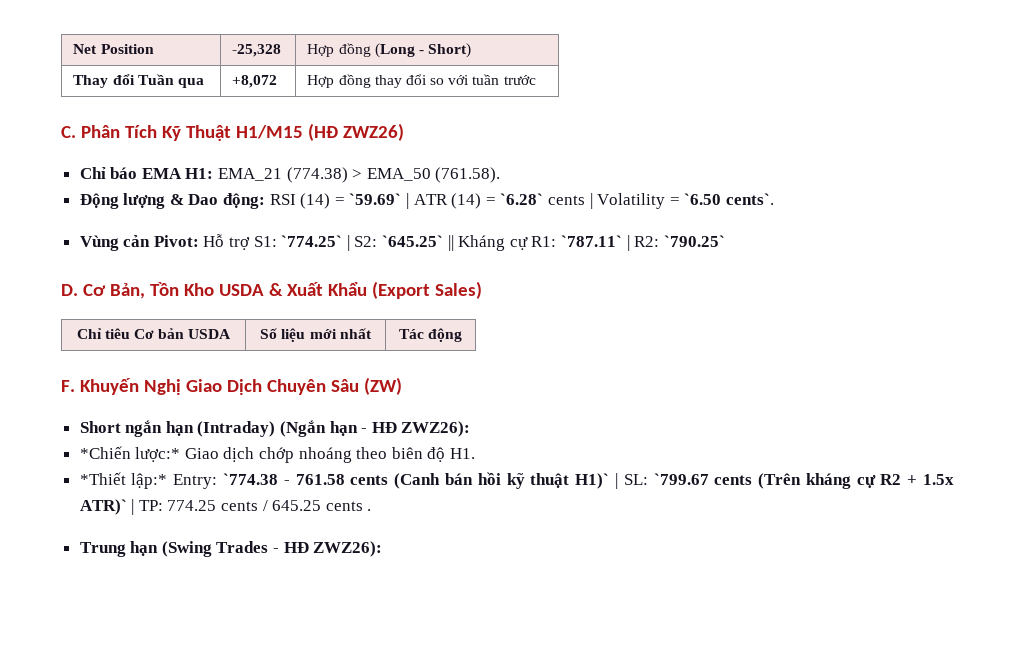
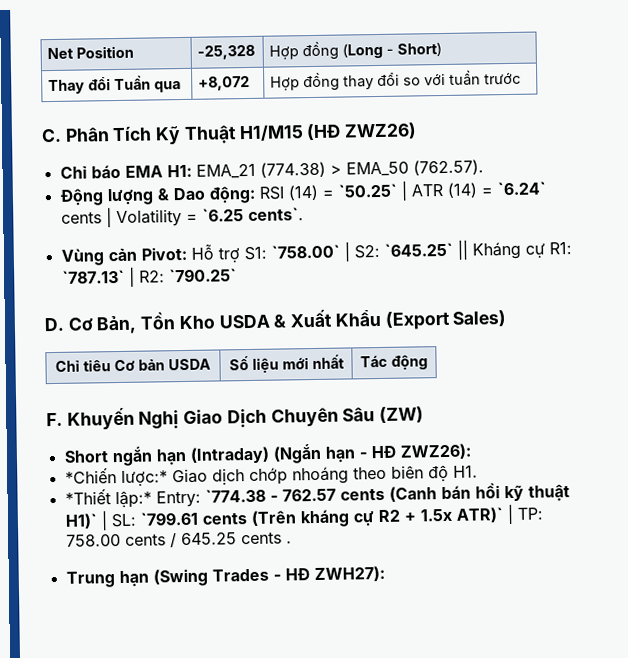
- Chỉ báo EMA H1: EMA_21 (774.38) > EMA_50 (761.58).
+ Chỉ báo EMA H1: EMA_21 (774.38) > EMA_50 (762.57).
- Động lượng & Dao động: RSI (14) = `59.69` | ATR (14) = `6.28` cents | Volatility = `6.50 cents`.
+ Động lượng & Dao động: RSI (14) = `50.25` | ATR (14) = `6.24` cents | Volatility = `6.25 cents`.
- Vùng cản Pivot: Hỗ trợ S1: `774.25` | S2: `645.25` || Kháng cự R1: `787.11` | R2: `790.25`
+ Vùng cản Pivot: Hỗ trợ S1: `758.00` | S2: `645.25` || Kháng cự R1: `787.13` | R2: `790.25`
- *Thiết lập:* Entry: `774.38 - 761.58 cents (Canh bán hồi kỹ thuật H1)` | SL: `799.67 cents (Trên kháng cự R2 + 1.5x ATR)` | TP: 774.25 cents / 645.25 cents .
+ *Thiết lập:* Entry: `774.38 - 762.57 cents (Canh bán hồi kỹ thuật H1)` | SL: `799.61 cents (Trên kháng cự R2 + 1.5x ATR)` | TP: 758.00 cents / 645.25 cents .
- Trung hạn (Swing Trades - HĐ ZWZ26):
+ Trung hạn (Swing Trades - HĐ ZWH27):

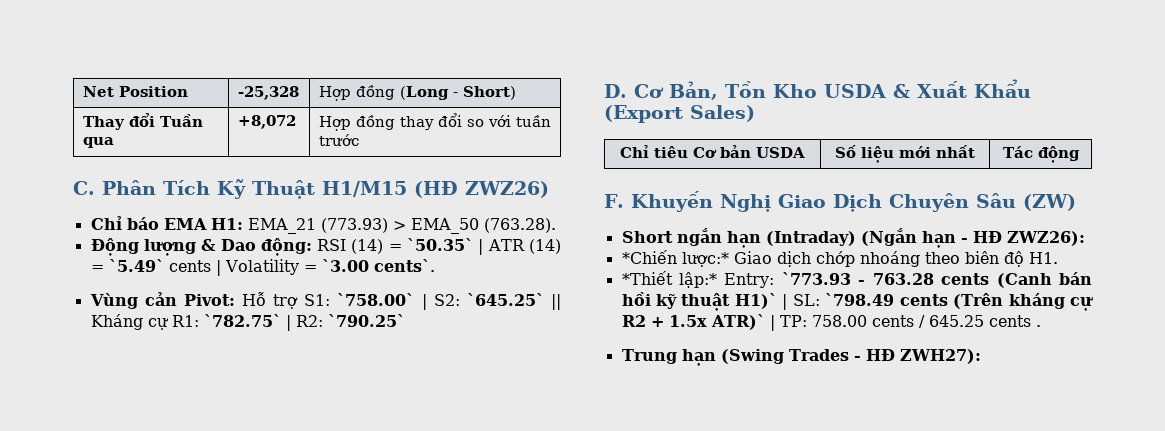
- Chỉ báo EMA H1: EMA_21 (774.38) > EMA_50 (762.57).
+ Chỉ báo EMA H1: EMA_21 (773.93) > EMA_50 (763.28).
- Động lượng & Dao động: RSI (14) = `50.25` | ATR (14) = `6.24` cents | Volatility = `6.25 cents`.
+ Động lượng & Dao động: RSI (14) = `50.35` | ATR (14) = `5.49` cents | Volatility = `3.00 cents`.
- Vùng cản Pivot: Hỗ trợ S1: `758.00` | S2: `645.25` || Kháng cự R1: `787.13` | R2: `790.25`
+ Vùng cản Pivot: Hỗ trợ S1: `758.00` | S2: `645.25` || Kháng cự R1: `782.75` | R2: `790.25`
- *Thiết lập:* Entry: `774.38 - 762.57 cents (Canh bán hồi kỹ thuật H1)` | SL: `799.61 cents (Trên kháng cự R2 + 1.5x ATR)` | TP: 758.00 cents / 645.25 cents .
+ *Thiết lập:* Entry: `773.93 - 763.28 cents (Canh bán hồi kỹ thuật H1)` | SL: `798.49 cents (Trên kháng cự R2 + 1.5x ATR)` | TP: 758.00 cents / 645.25 cents .

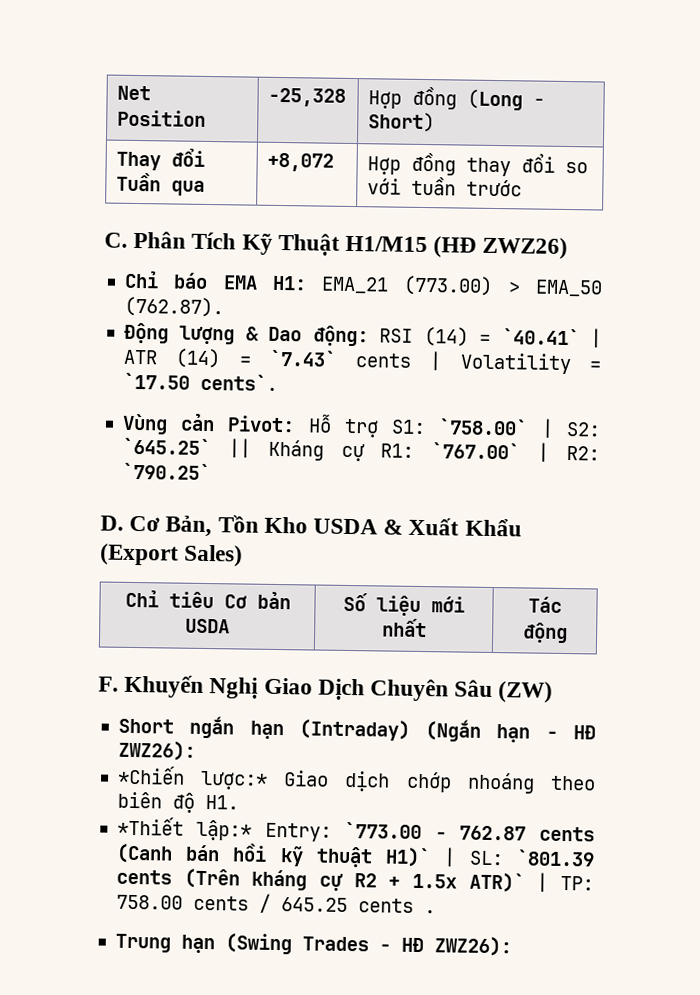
- Chỉ báo EMA H1: EMA_21 (773.93) > EMA_50 (763.28).
+ Chỉ báo EMA H1: EMA_21 (773.00) > EMA_50 (762.87).
- Động lượng & Dao động: RSI (14) = `50.35` | ATR (14) = `5.49` cents | Volatility = `3.00 cents`.
+ Động lượng & Dao động: RSI (14) = `40.41` | ATR (14) = `7.43` cents | Volatility = `17.50 cents`.
- Vùng cản Pivot: Hỗ trợ S1: `758.00` | S2: `645.25` || Kháng cự R1: `782.75` | R2: `790.25`
+ Vùng cản Pivot: Hỗ trợ S1: `758.00` | S2: `645.25` || Kháng cự R1: `767.00` | R2: `790.25`
- *Thiết lập:* Entry: `773.93 - 763.28 cents (Canh bán hồi kỹ thuật H1)` | SL: `798.49 cents (Trên kháng cự R2 + 1.5x ATR)` | TP: 758.00 cents / 645.25 cents .
+ *Thiết lập:* Entry: `773.00 - 762.87 cents (Canh bán hồi kỹ thuật H1)` | SL: `801.39 cents (Trên kháng cự R2 + 1.5x ATR)` | TP: 758.00 cents / 645.25 cents .
- Trung hạn (Swing Trades - HĐ ZWH27):
+ Trung hạn (Swing Trades - HĐ ZWZ26):

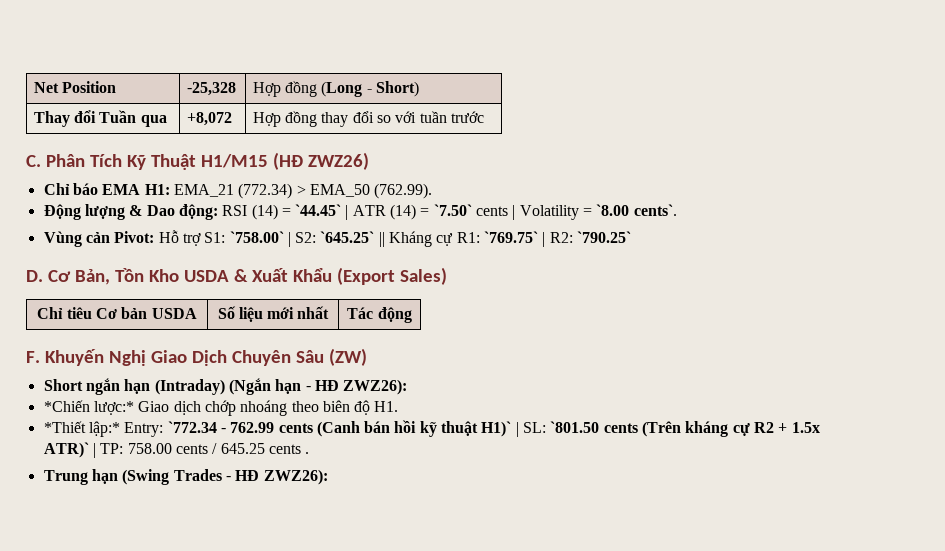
- Chỉ báo EMA H1: EMA_21 (773.00) > EMA_50 (762.87).
+ Chỉ báo EMA H1: EMA_21 (772.34) > EMA_50 (762.99).
- Động lượng & Dao động: RSI (14) = `40.41` | ATR (14) = `7.43` cents | Volatility = `17.50 cents`.
+ Động lượng & Dao động: RSI (14) = `44.45` | ATR (14) = `7.50` cents | Volatility = `8.00 cents`.
- Vùng cản Pivot: Hỗ trợ S1: `758.00` | S2: `645.25` || Kháng cự R1: `767.00` | R2: `790.25`
+ Vùng cản Pivot: Hỗ trợ S1: `758.00` | S2: `645.25` || Kháng cự R1: `769.75` | R2: `790.25`
- *Thiết lập:* Entry: `773.00 - 762.87 cents (Canh bán hồi kỹ thuật H1)` | SL: `801.39 cents (Trên kháng cự R2 + 1.5x ATR)` | TP: 758.00 cents / 645.25 cents .
+ *Thiết lập:* Entry: `772.34 - 762.99 cents (Canh bán hồi kỹ thuật H1)` | SL: `801.50 cents (Trên kháng cự R2 + 1.5x ATR)` | TP: 758.00 cents / 645.25 cents .

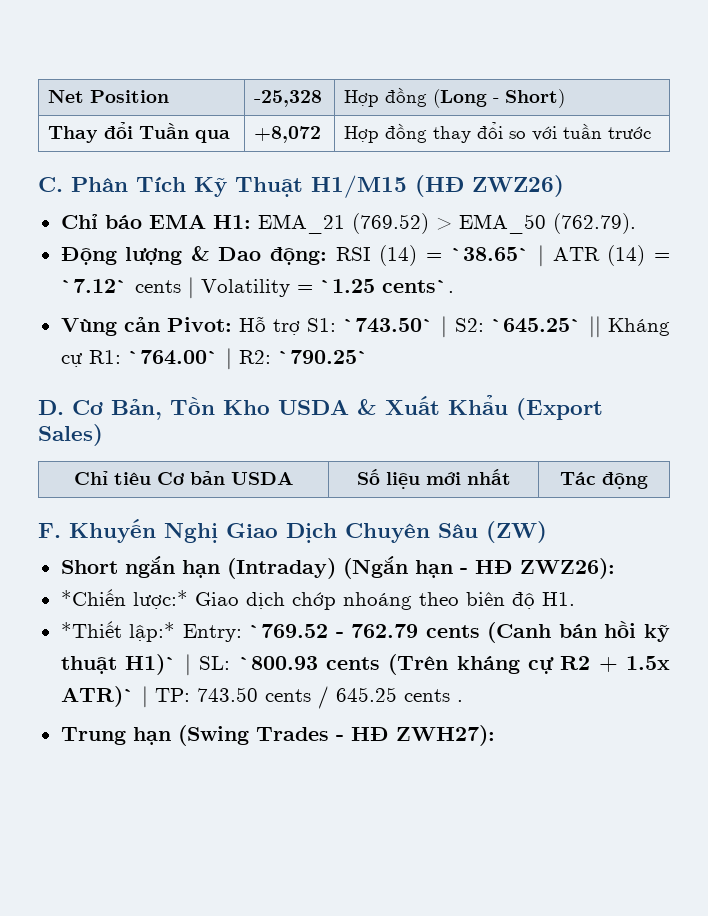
- Chỉ báo EMA H1: EMA_21 (772.34) > EMA_50 (762.99).
+ Chỉ báo EMA H1: EMA_21 (769.52) > EMA_50 (762.79).
- Động lượng & Dao động: RSI (14) = `44.45` | ATR (14) = `7.50` cents | Volatility = `8.00 cents`.
+ Động lượng & Dao động: RSI (14) = `38.65` | ATR (14) = `7.12` cents | Volatility = `1.25 cents`.
- Vùng cản Pivot: Hỗ trợ S1: `758.00` | S2: `645.25` || Kháng cự R1: `769.75` | R2: `790.25`
+ Vùng cản Pivot: Hỗ trợ S1: `743.50` | S2: `645.25` || Kháng cự R1: `764.00` | R2: `790.25`
- *Thiết lập:* Entry: `772.34 - 762.99 cents (Canh bán hồi kỹ thuật H1)` | SL: `801.50 cents (Trên kháng cự R2 + 1.5x ATR)` | TP: 758.00 cents / 645.25 cents .
+ *Thiết lập:* Entry: `769.52 - 762.79 cents (Canh bán hồi kỹ thuật H1)` | SL: `800.93 cents (Trên kháng cự R2 + 1.5x ATR)` | TP: 743.50 cents / 645.25 cents .
- Trung hạn (Swing Trades - HĐ ZWZ26):
+ Trung hạn (Swing Trades - HĐ ZWH27):

